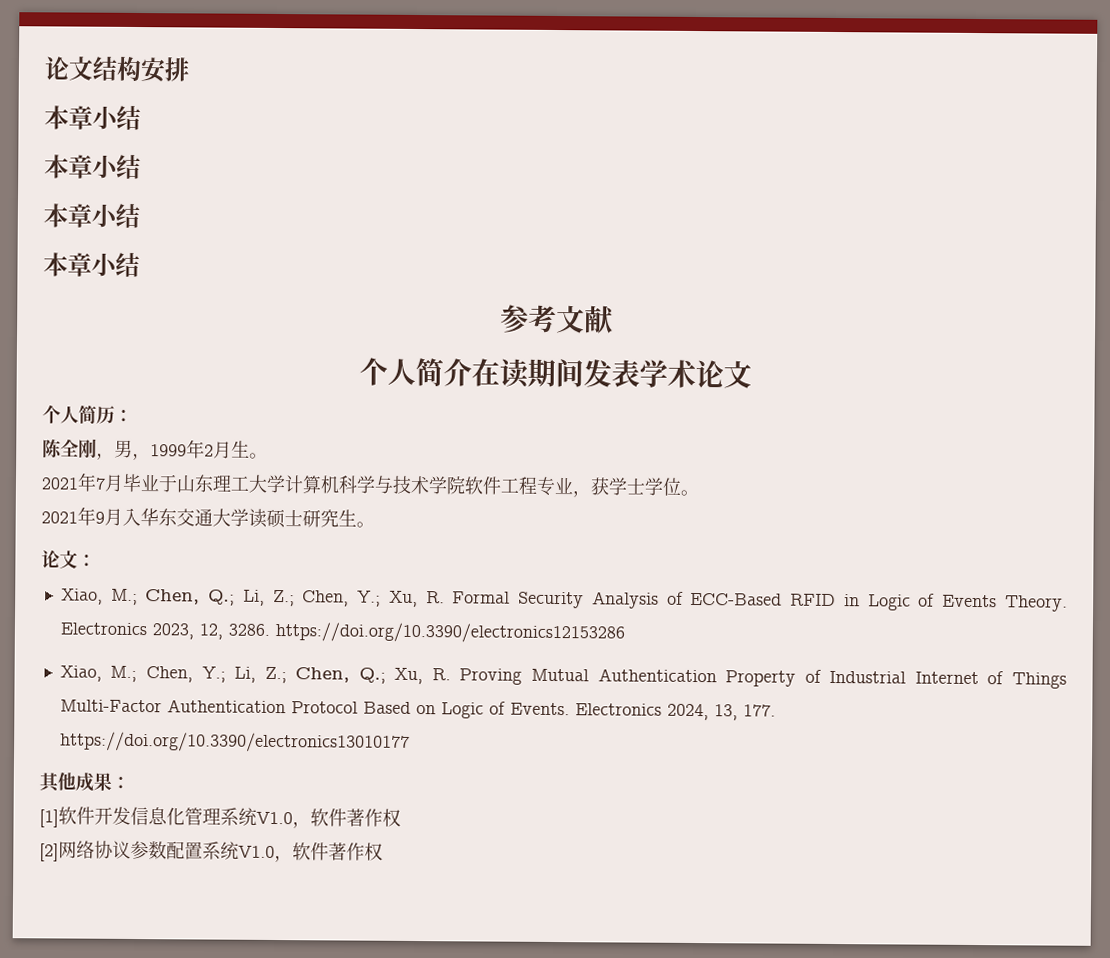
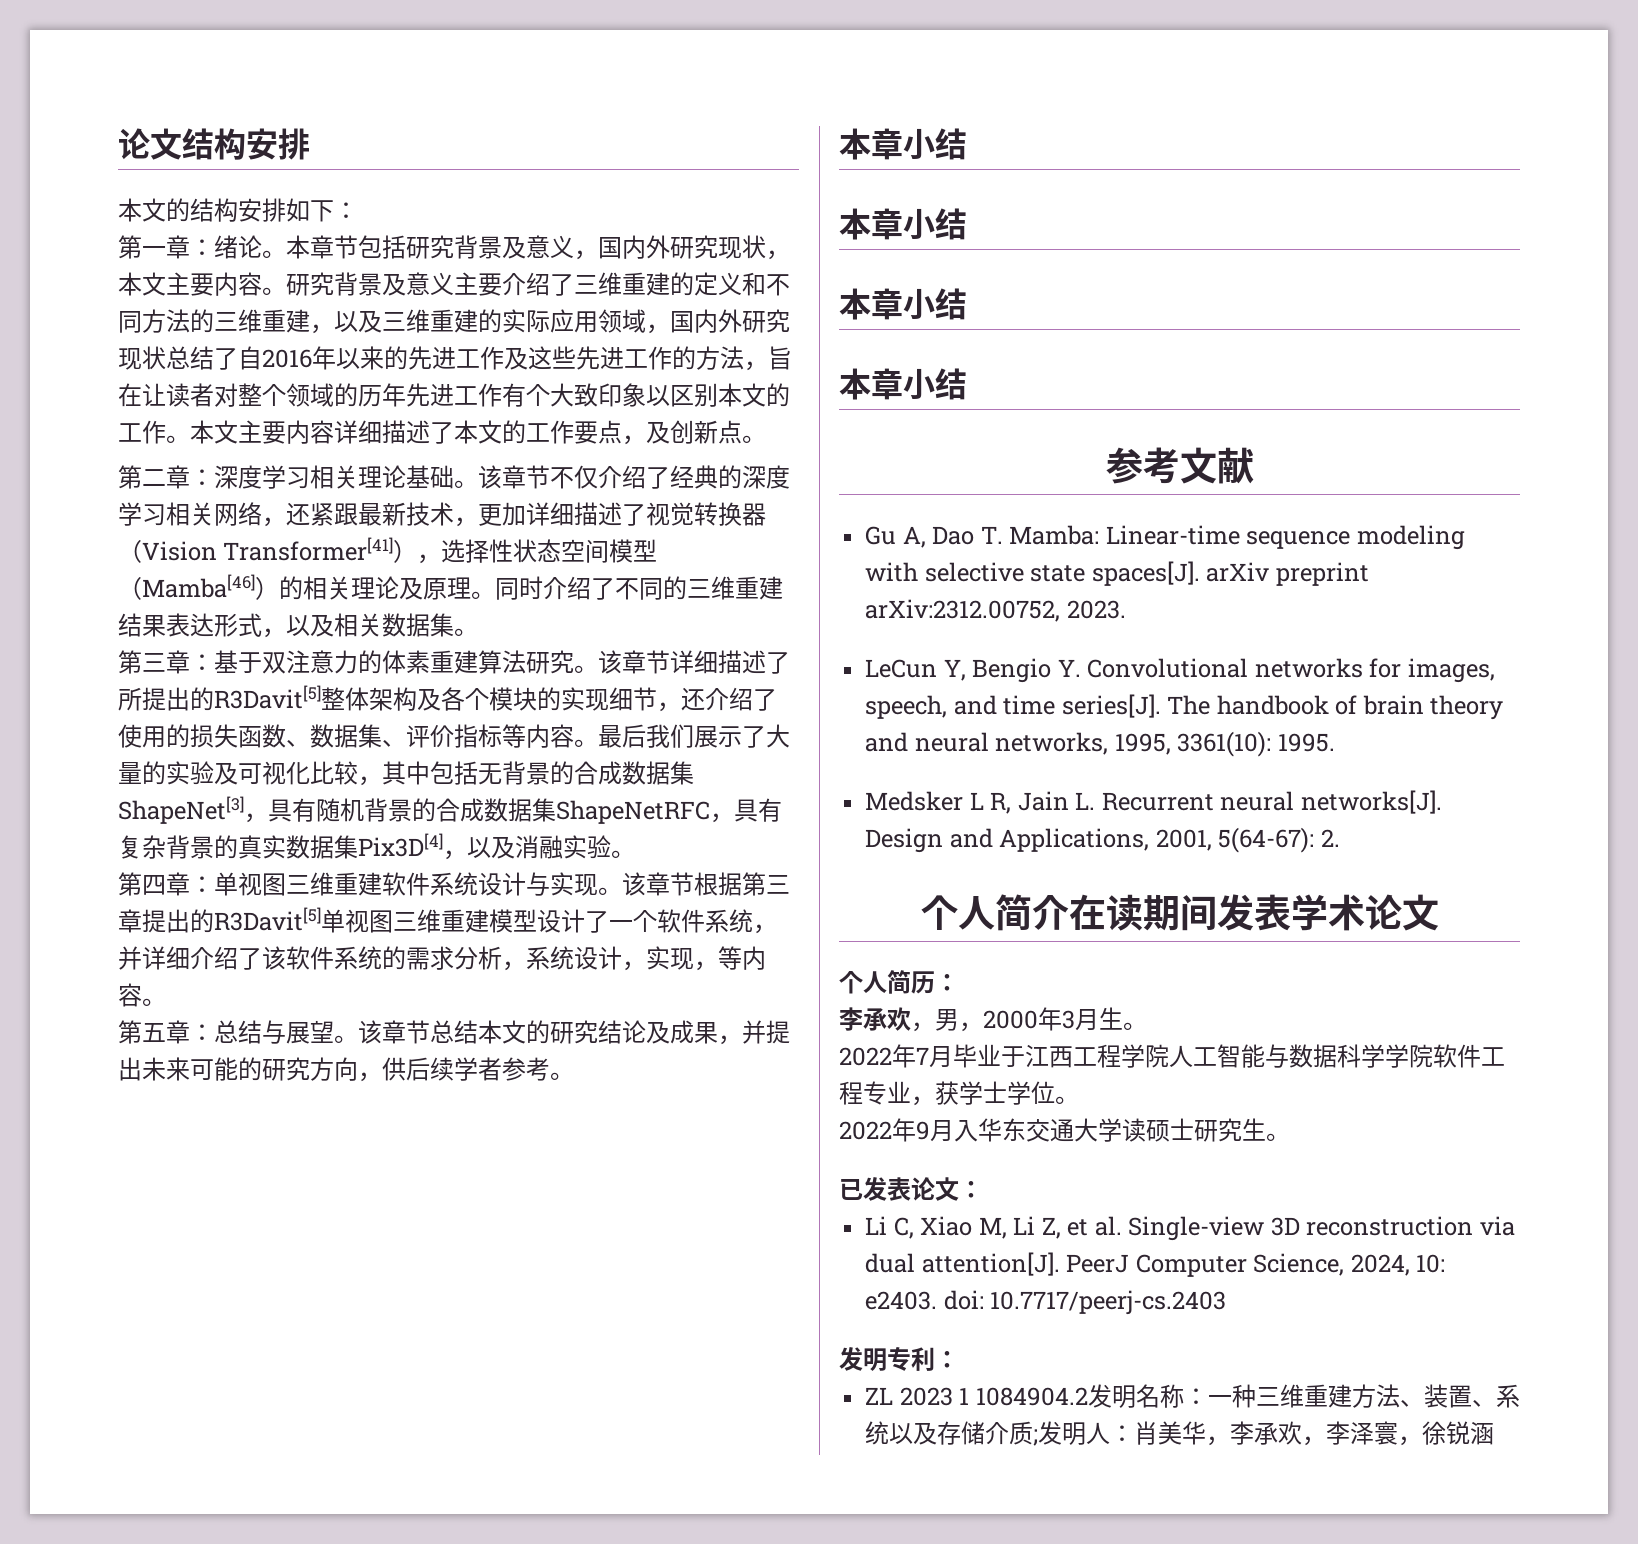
+ 本文的结构安排如下：
+ 第一章：绪论。本章节包括研究背景及意义，国内外研究现状，本文主要内容。研究背景及意义主要介绍了三维重建的定义和不同方法的三维重建，以及三维重建的实际应用领域，国内外研究现状总结了自2016年以来的先进工作及这些先进工作的方法，旨在让读者对整个领域的历年先进工作有个大致印象以区别本文的工作。本文主要内容详细描述了本文的工作要点，及创新点。
+ 第二章：深度学习相关理论基础。该章节不仅介绍了经典的深度学习相关网络，还紧跟最新技术，更加详细描述了视觉转换器（Vision Transformer[41]），选择性状态空间模型（Mamba[46]）的相关理论及原理。同时介绍了不同的三维重建结果表达形式，以及相关数据集。
+ 第三章：基于双注意力的体素重建算法研究。该章节详细描述了所提出的R3Davit[5]整体架构及各个模块的实现细节，还介绍了使用的损失函数、数据集、评价指标等内容。最后我们展示了大量的实验及可视化比较，其中包括无背景的合成数据集ShapeNet[3]，具有随机背景的合成数据集ShapeNetRFC，具有复杂背景的真实数据集Pix3D[4]，以及消融实验。
+ 第四章：单视图三维重建软件系统设计与实现。该章节根据第三章提出的R3Davit[5]单视图三维重建模型设计了一个软件系统，并详细介绍了该软件系统的需求分析，系统设计，实现，等内容。
+ 第五章：总结与展望。该章节总结本文的研究结论及成果，并提出未来可能的研究方向，供后续学者参考。
+ Gu A, Dao T. Mamba: Linear-time sequence modeling with selective state spaces[J]. arXiv preprint arXiv:2312.00752, 2023.
+ LeCun Y, Bengio Y. Convolutional networks for images, speech, and time series[J]. The handbook of brain theory and neural networks, 1995, 3361(10): 1995.
+ Medsker L R, Jain L. Recurrent neural networks[J]. Design and Applications, 2001, 5(64-67): 2.
- 陈全刚，男，1999年2月生。
+ 李承欢，男，2000年3月生。
- 2021年7月毕业于山东理工大学计算机科学与技术学院软件工程专业，获学士学位。
+ 2022年7月毕业于江西工程学院人工智能与数据科学学院软件工程专业，获学士学位。
- 2021年9月入华东交通大学读硕士研究生。
+ 2022年9月入华东交通大学读硕士研究生。
- 论文：
+ 已发表论文：
- Xiao, M.; Chen, Q.; Li, Z.; Chen, Y.; Xu, R. Formal Security Analysis of ECC-Based RFID in Logic of Events Theory. Electronics 2023, 12, 3286. https://doi.org/10.3390/electronics12153286
- Xiao, M.; Chen, Y.; Li, Z.; Chen, Q.; Xu, R. Proving Mutual Authentication Property of Industrial Internet of Things Multi-Factor Authentication Protocol Based on Logic of Events. Electronics 2024, 13, 177. https://doi.org/10.3390/electronics13010177
- 其他成果：
- [1]软件开发信息化管理系统V1.0，软件著作权
- [2]网络协议参数配置系统V1.0，软件著作权
+ Li C, Xiao M, Li Z, et al. Single-view 3D reconstruction via dual attention[J]. PeerJ Computer Science, 2024, 10: e2403. doi: 10.7717/peerj-cs.2403
+ 发明专利：
+ ZL 2023 1 1084904.2发明名称：一种三维重建方法、装置、系统以及存储介质;发明人：肖美华，李承欢，李泽寰，徐锐涵

